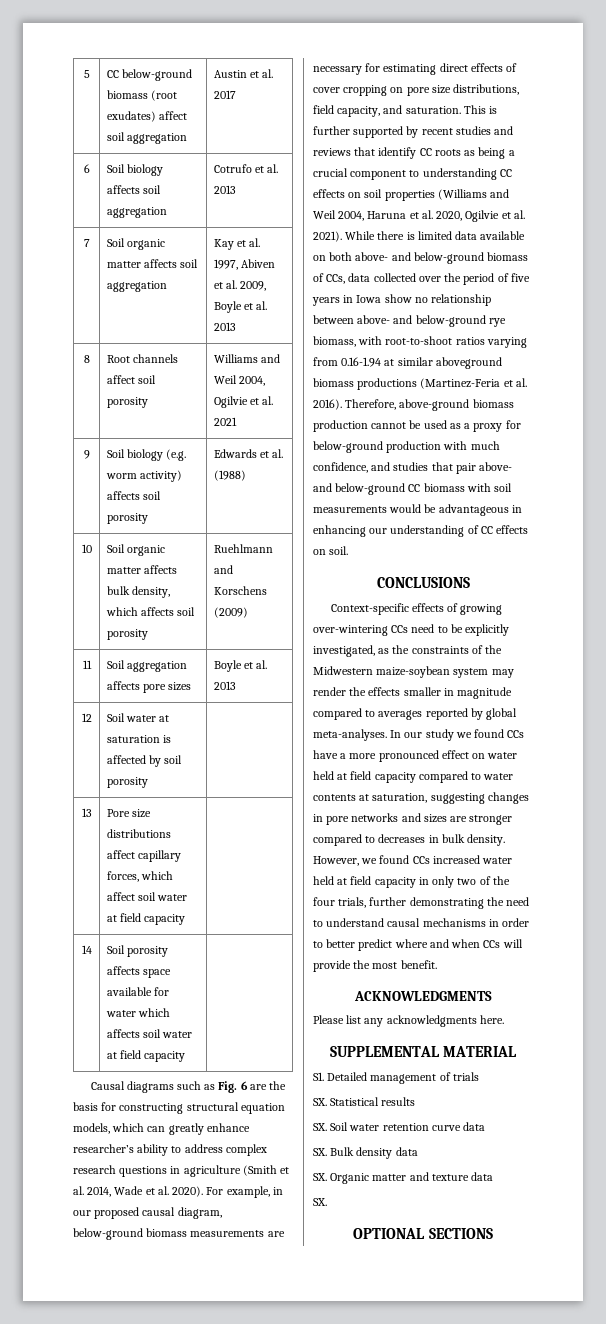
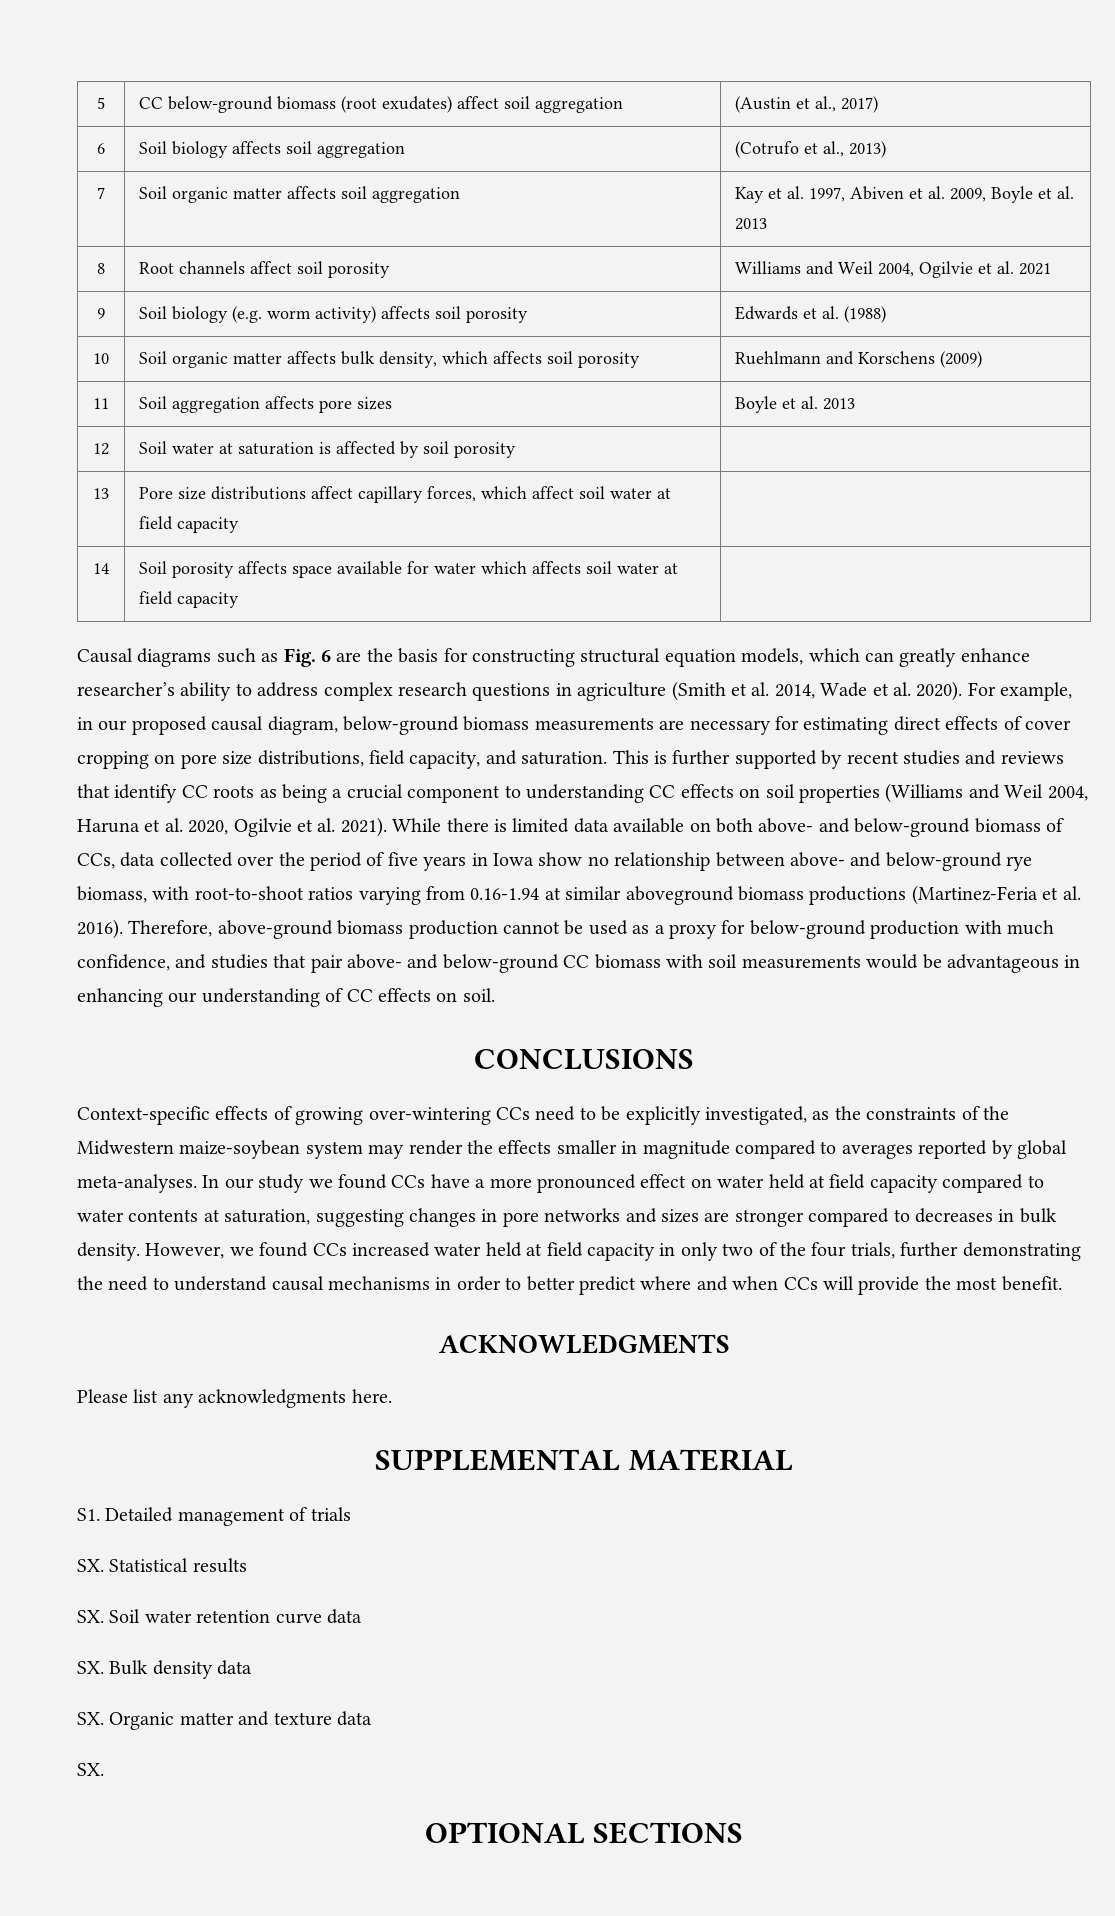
- 5 | CC below-ground biomass (root exudates) affect soil aggregation | Austin et al. 2017
+ 5 | CC below-ground biomass (root exudates) affect soil aggregation | (Austin et al., 2017)
- 6 | Soil biology affects soil aggregation | Cotrufo et al. 2013
+ 6 | Soil biology affects soil aggregation | (Cotrufo et al., 2013)

